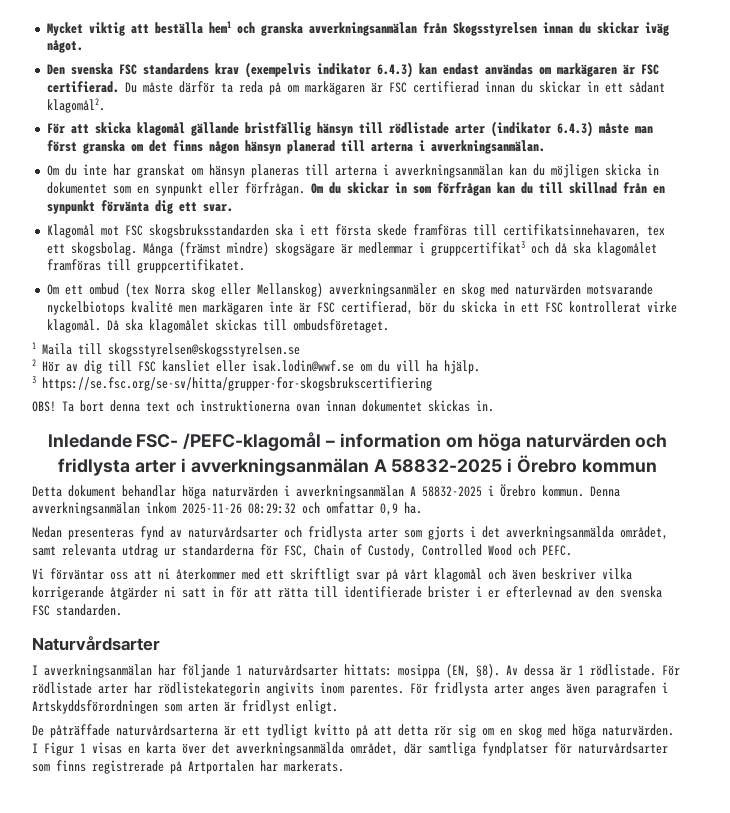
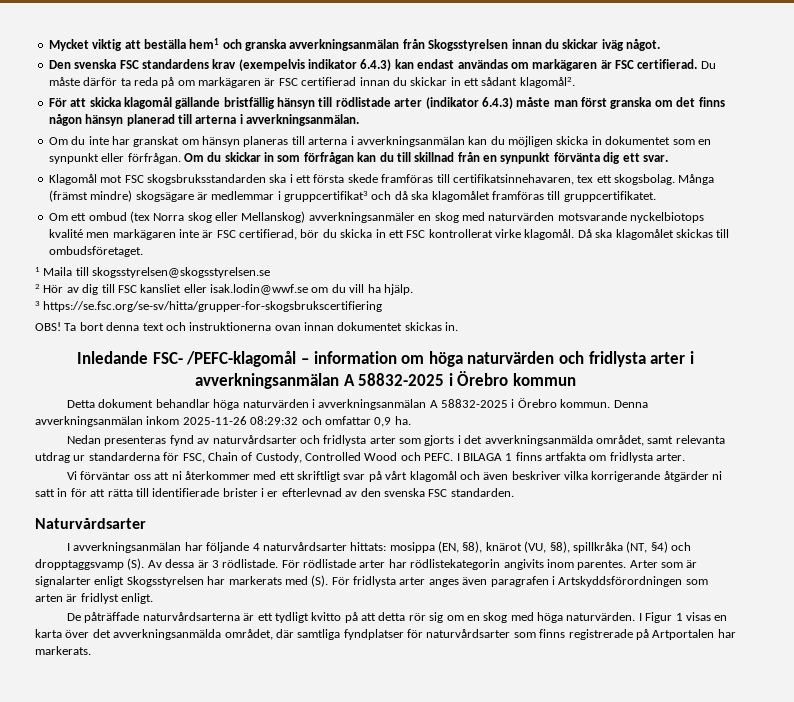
+ I BILAGA 1 finns artfakta om fridlysta arter.
- I avverkningsanmälan har följande 1 naturvårdsarter hittats: mosippa (EN, §8). Av dessa är 1 rödlistade.
+ I avverkningsanmälan har följande 4 naturvårdsarter hittats: mosippa (EN, §8), knärot (VU, §8), spillkråka (NT, §4) och dropptaggsvamp (S). Av dessa är 3 rödlistade.
- För fridlysta arter anges även paragrafen i Artskyddsförordningen som arten är fridlyst enligt.
+ Arter som är signalarter enligt Skogsstyrelsen har markerats med (S). För fridlysta arter anges även paragrafen i Artskyddsförordningen som arten är fridlyst enligt.

